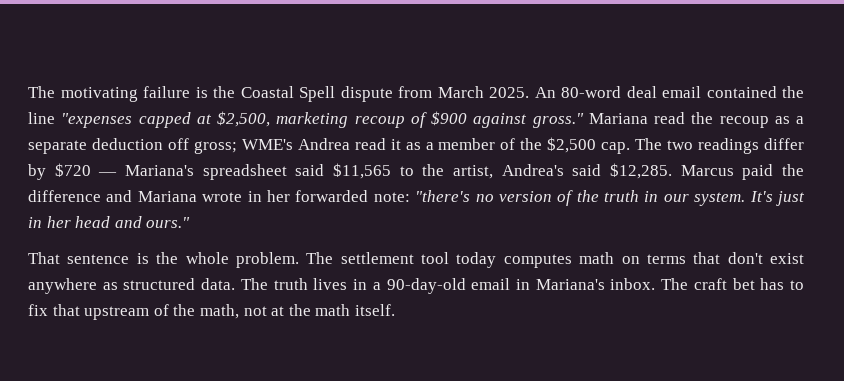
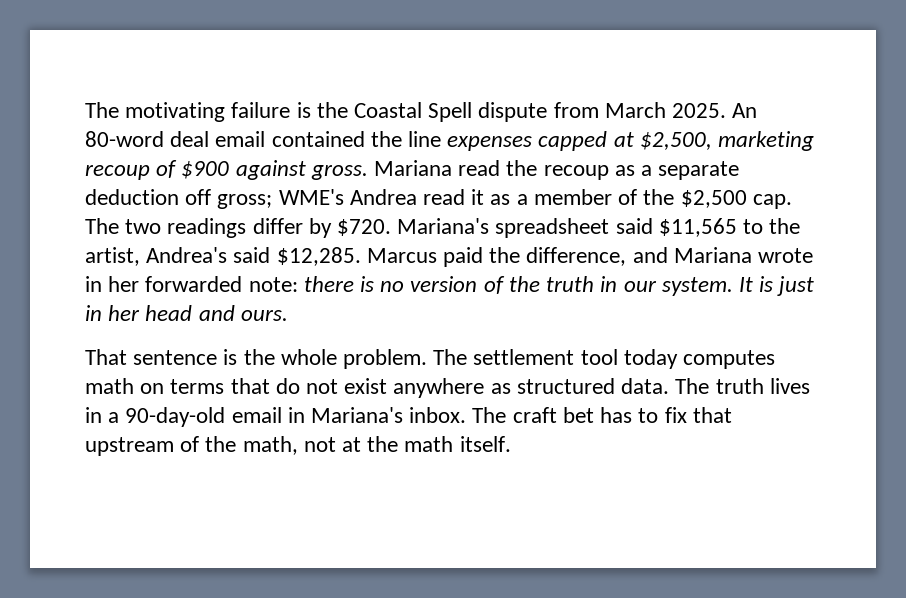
- An 80-word deal email contained the line "expenses capped at $2,500, marketing recoup of $900 against gross."
+ An 80-word deal email contained the line expenses capped at $2,500, marketing recoup of $900 against gross.
- The two readings differ by $720 — Mariana's spreadsheet said $11,565 to the artist, Andrea's said $12,285.
+ The two readings differ by $720. Mariana's spreadsheet said $11,565 to the artist, Andrea's said $12,285.
- Marcus paid the difference and Mariana wrote in her forwarded note: "there's no version of the truth in our system.
+ Marcus paid the difference, and Mariana wrote in her forwarded note: there is no version of the truth in our system.
- It's just in her head and ours."
+ It is just in her head and ours.
- The settlement tool today computes math on terms that don't exist anywhere as structured data.
+ The settlement tool today computes math on terms that do not exist anywhere as structured data.

